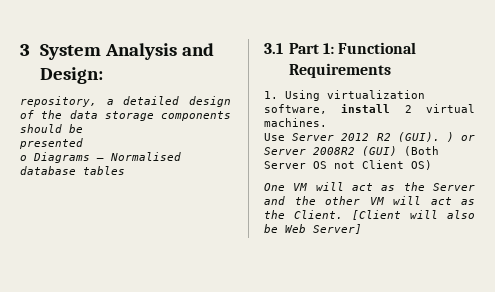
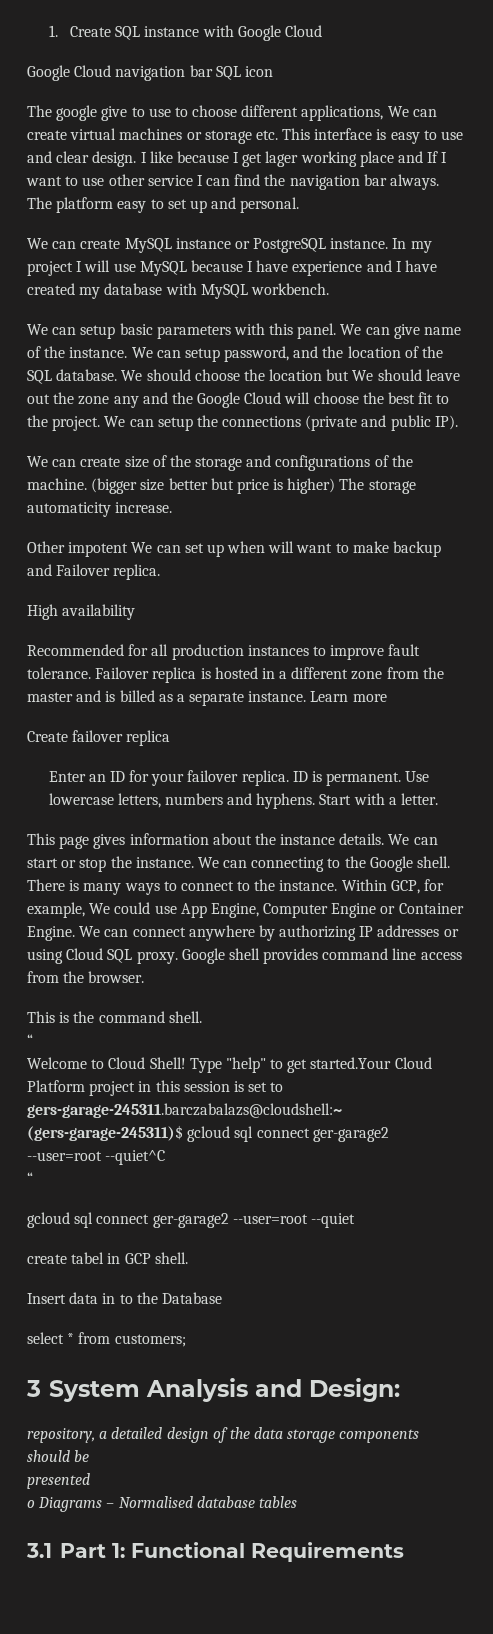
+ 1. Create SQL instance with Google Cloud
+ Google Cloud navigation bar SQL icon
+ The google give to use to choose different applications, We can create virtual machines or storage etc. This interface is easy to use and clear design. I like because I get lager working place and If I want to use other service I can find the navigation bar always. The platform easy to set up and personal.
+ We can create MySQL instance or PostgreSQL instance. In my project I will use MySQL because I have experience and I have created my database with MySQL workbench.
+ We can setup basic parameters with this panel. We can give name of the instance. We can setup password, and the location of the SQL database. We should choose the location but We should leave out the zone any and the Google Cloud will choose the best fit to the project. We can setup the connections (private and public IP).
+ We can create size of the storage and configurations of the machine. (bigger size better but price is higher) The storage automaticity increase.
+ Other impotent We can set up when will want to make backup and Failover replica.
+ High availability
+ Recommended for all production instances to improve fault tolerance. Failover replica is hosted in a different zone from the master and is billed as a separate instance. Learn more
+ Create failover replica
+ Enter an ID for your failover replica. ID is permanent. Use lowercase letters, numbers and hyphens. Start with a letter.
+ This page gives information about the instance details. We can start or stop the instance. We can connecting to the Google shell. There is many ways to connect to the instance. Within GCP, for example, We could use App Engine, Computer Engine or Container Engine. We can connect anywhere by authorizing IP addresses or using Cloud SQL proxy. Google shell provides command line access from the browser.
+ This is the command shell.
+ “
+ Welcome to Cloud Shell! Type "help" to get started.Your Cloud Platform project in this session is set to gers-garage-245311.barczabalazs@cloudshell:~ (gers-garage-245311)$ gcloud sql connect ger-garage2 --user=root --quiet^C
+ “
+ gcloud sql connect ger-garage2 --user=root --quiet
+ create tabel in GCP shell.
+ Insert data in to the Database
+ select * from customers;
- 1. Using virtualization software, install 2 virtual machines.
- Use Server 2012 R2 (GUI). ) or Server 2008R2 (GUI) (Both Server OS not Client OS)
- One VM will act as the Server and the other VM will act as the Client. [Client will also be Web Server]

